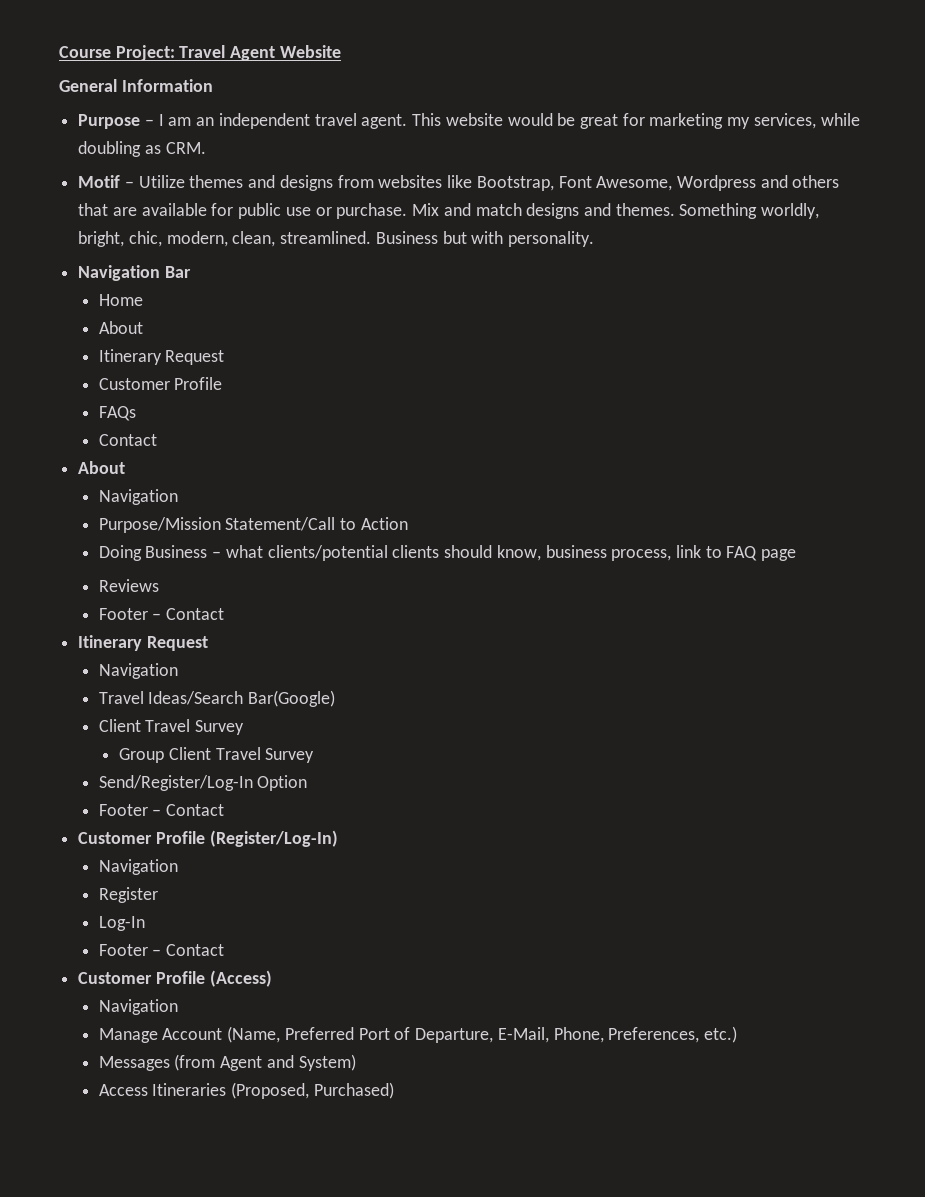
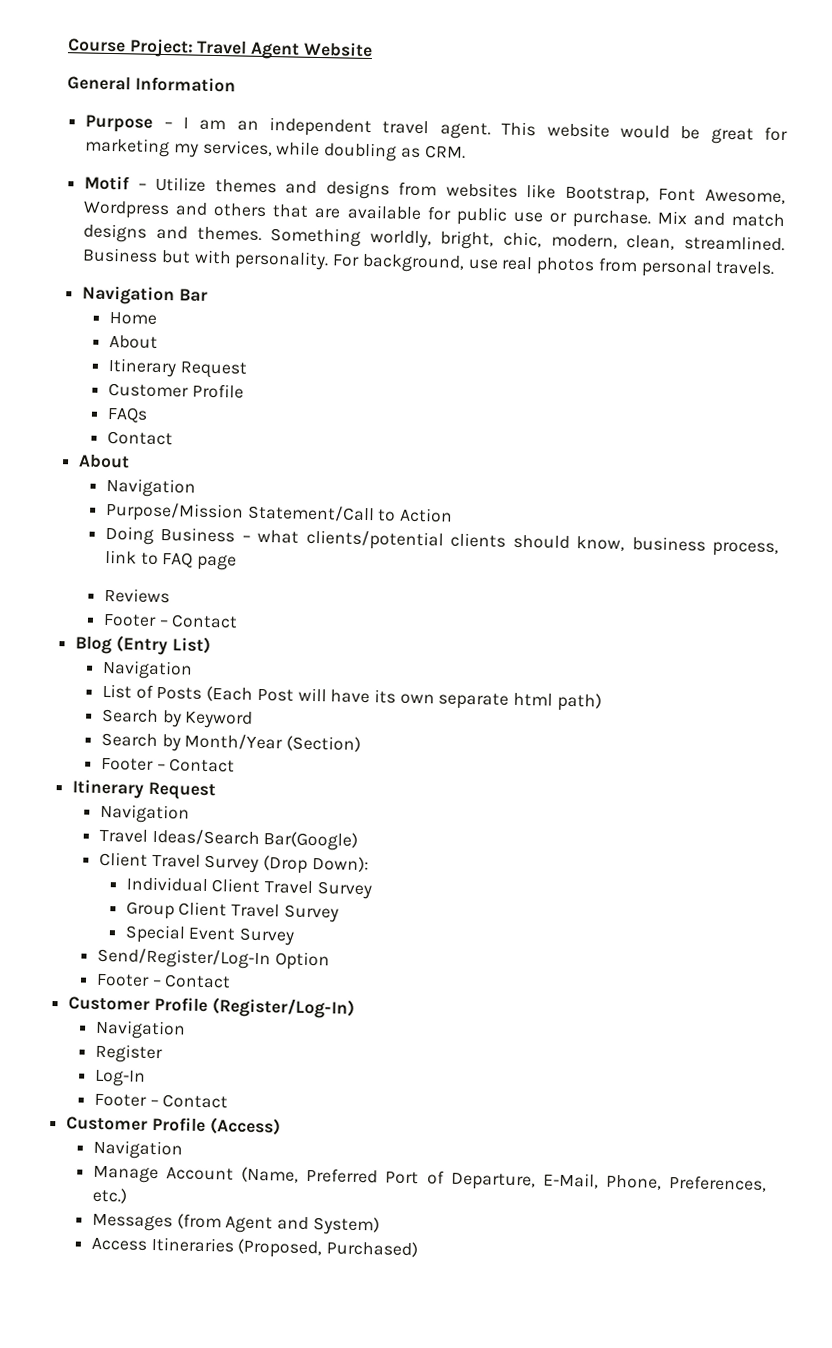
+ For background, use real photos from personal travels.
+ Blog (Entry List)
+ Navigation
+ List of Posts (Each Post will have its own separate html path)
+ Search by Keyword
+ Search by Month/Year (Section)
+ Footer – Contact
  Travel Ideas/Search Bar(Google)
- Client Travel Survey
+ Client Travel Survey (Drop Down):
+ Individual Client Travel Survey
+ Special Event Survey

